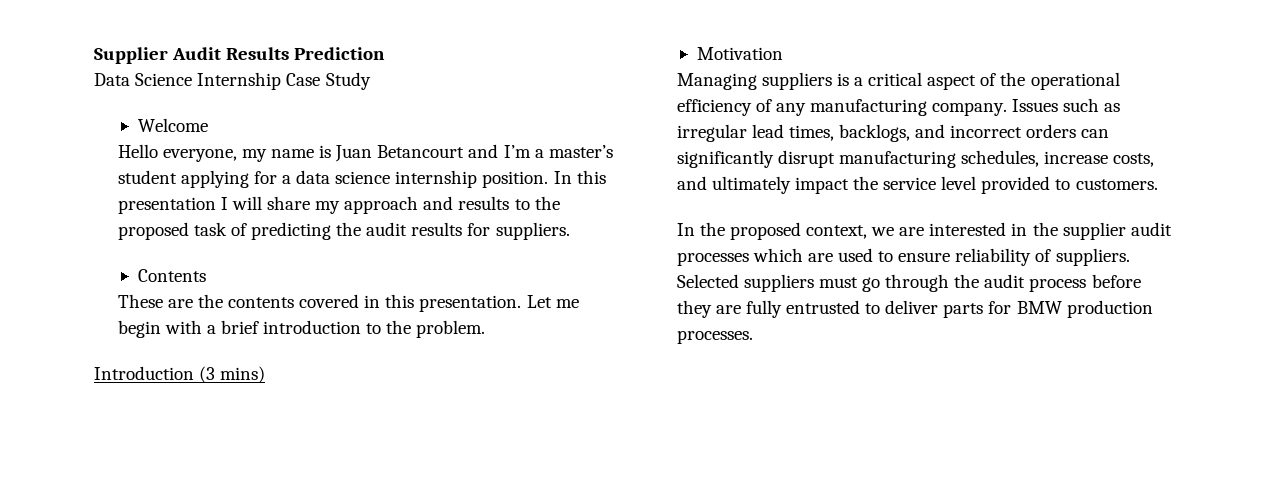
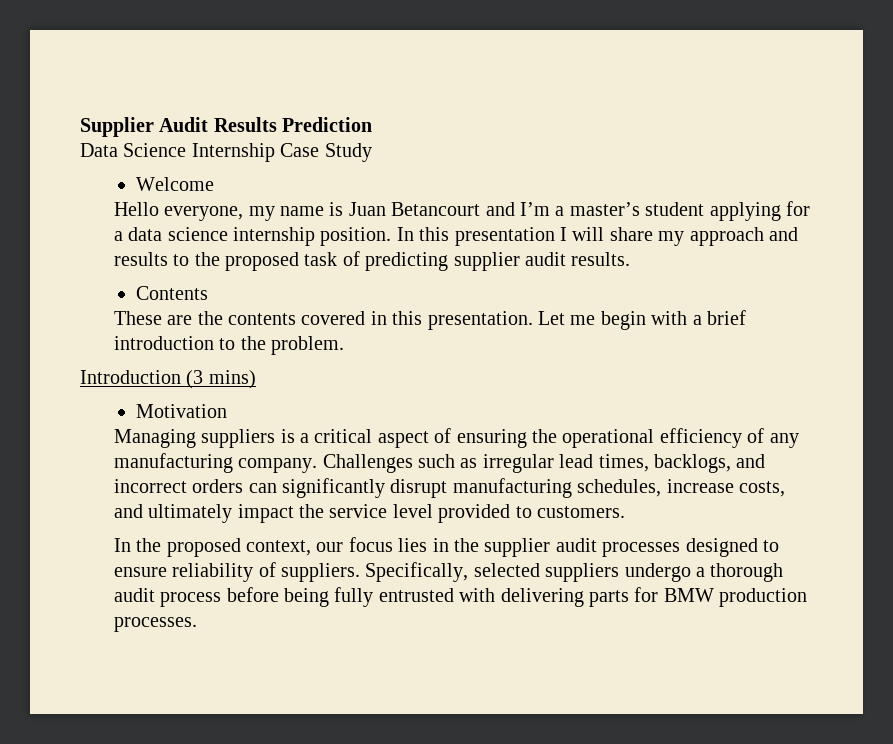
- In this presentation I will share my approach and results to the proposed task of predicting the audit results for suppliers.
+ In this presentation I will share my approach and results to the proposed task of predicting supplier audit results.
- Managing suppliers is a critical aspect of the operational efficiency of any manufacturing company.
+ Managing suppliers is a critical aspect of ensuring the operational efficiency of any manufacturing company.
- Issues such as irregular lead times, backlogs, and incorrect orders can significantly disrupt manufacturing schedules, increase costs, and ultimately impact the service level provided to customers.
+ Challenges such as irregular lead times, backlogs, and incorrect orders can significantly disrupt manufacturing schedules, increase costs, and ultimately impact the service level provided to customers.
- In the proposed context, we are interested in the supplier audit processes which are used to ensure reliability of suppliers.
+ In the proposed context, our focus lies in the supplier audit processes designed to ensure reliability of suppliers.
- Selected suppliers must go through the audit process before they are fully entrusted to deliver parts for BMW production processes.
+ Specifically, selected suppliers undergo a thorough audit process before being fully entrusted with delivering parts for BMW production processes.

